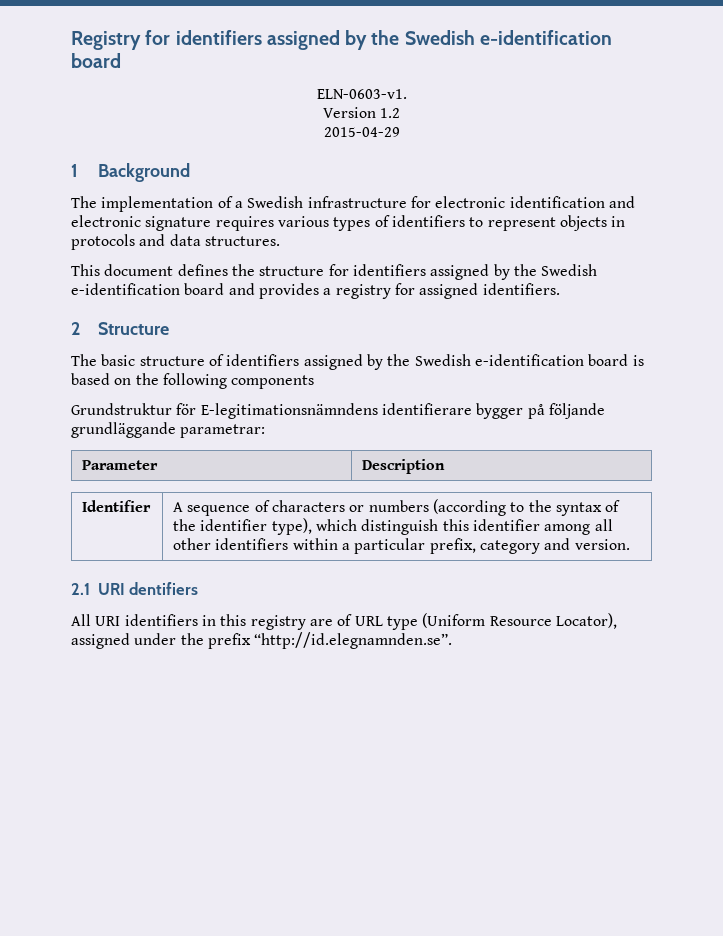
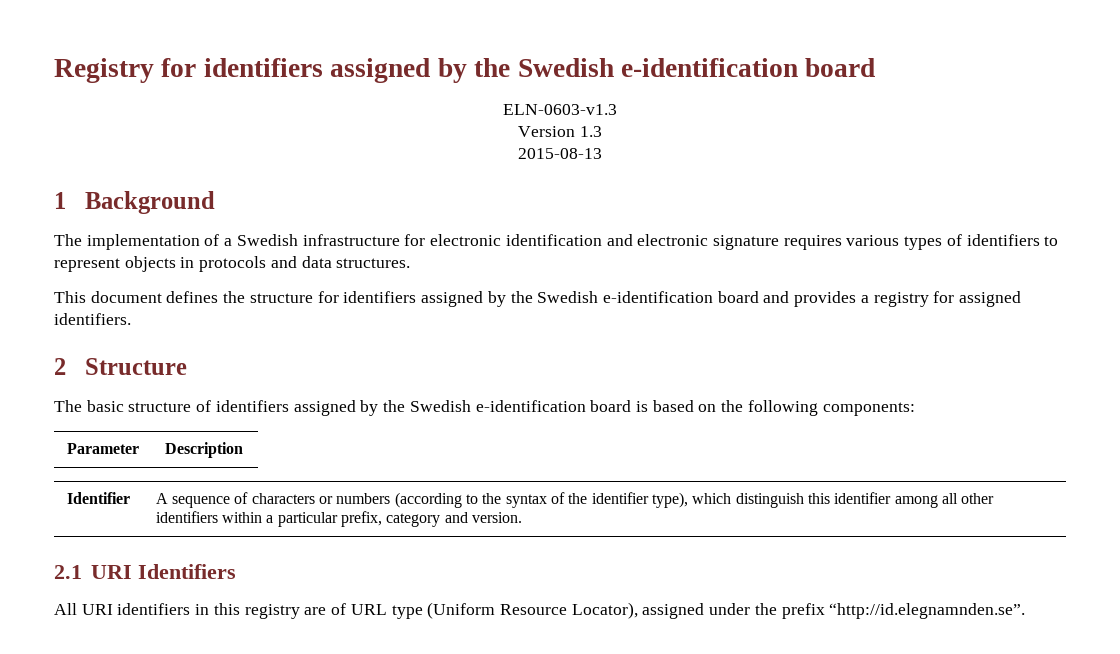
- ELN-0603-v1.
+ ELN-0603-v1.3
- Version 1.2
- 2015-04-29
+ Version 1.3
+ 2015-08-13
- The basic structure of identifiers assigned by the Swedish e-identification board is based on the following components
- Grundstruktur för E-legitimationsnämndens identifierare bygger på följande grundläggande parametrar:
+ The basic structure of identifiers assigned by the Swedish e-identification board is based on the following components:
- 2.1 URI dentifiers
+ 2.1 URI Identifiers

